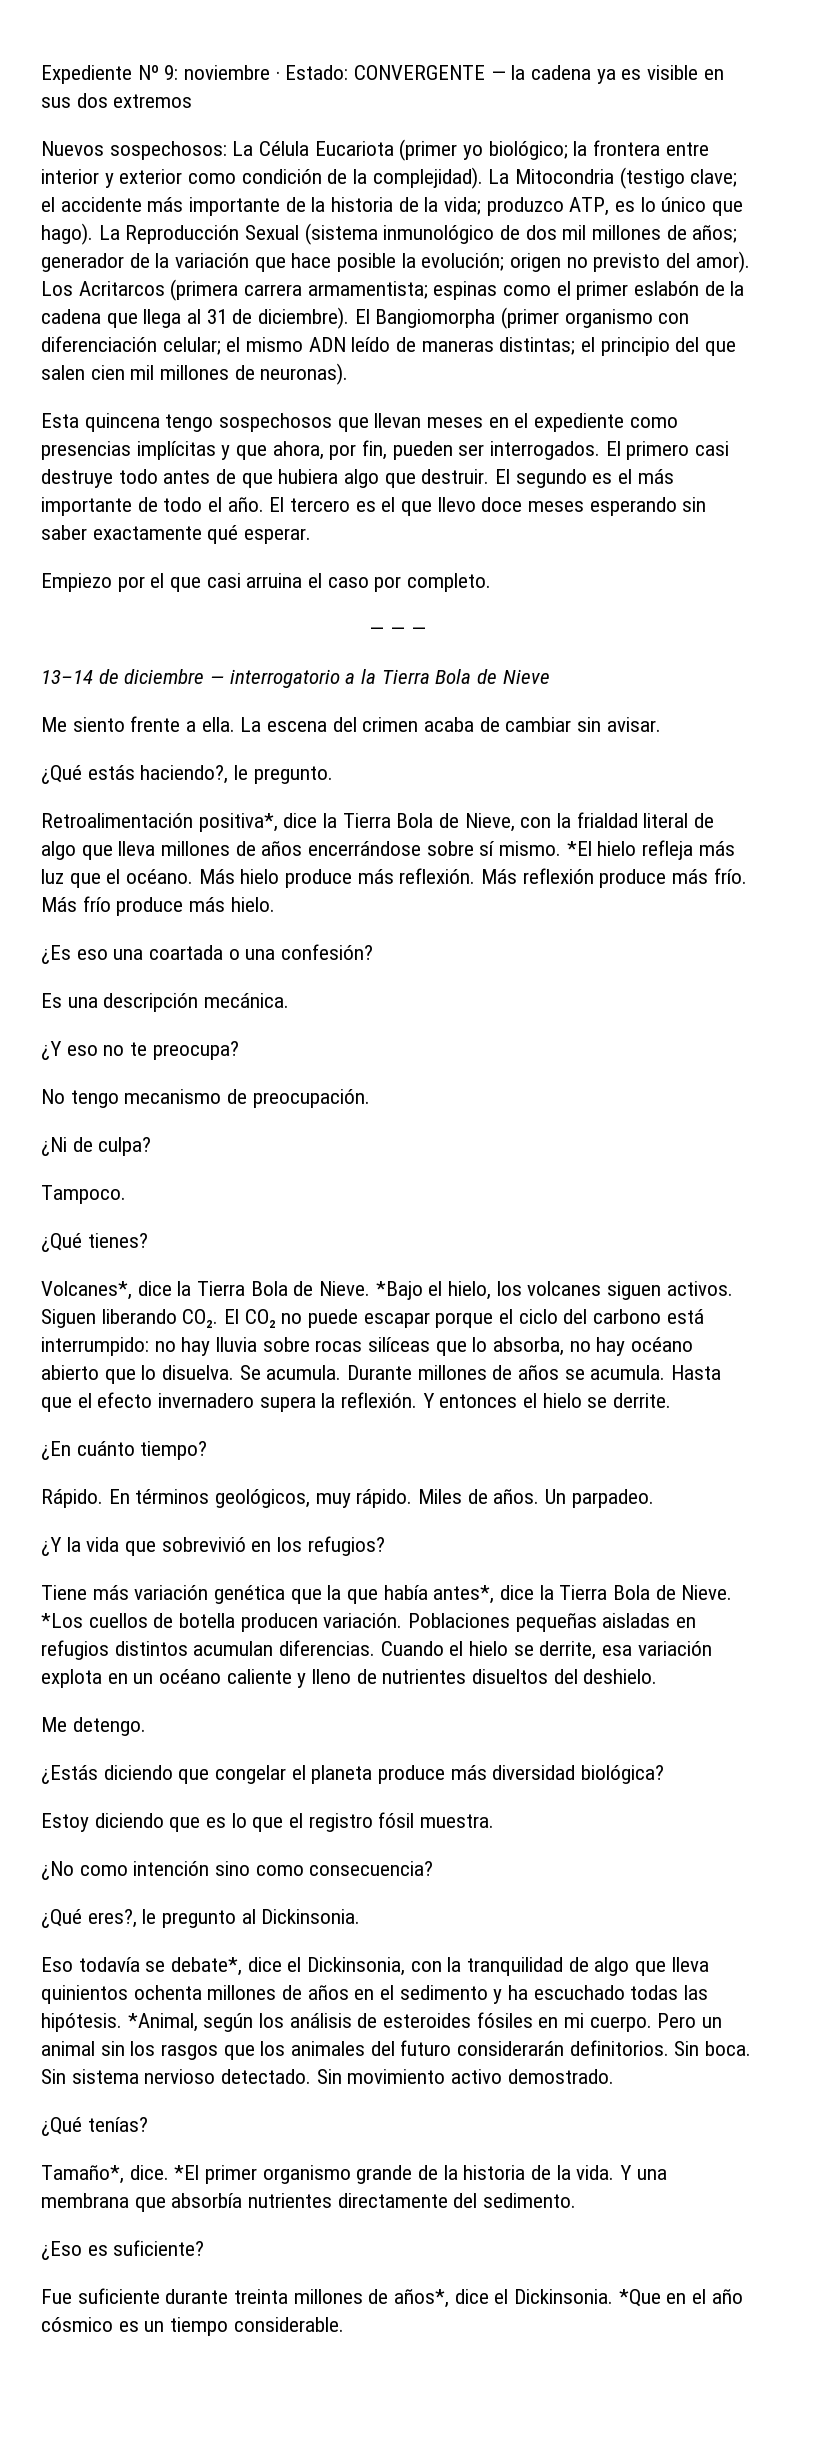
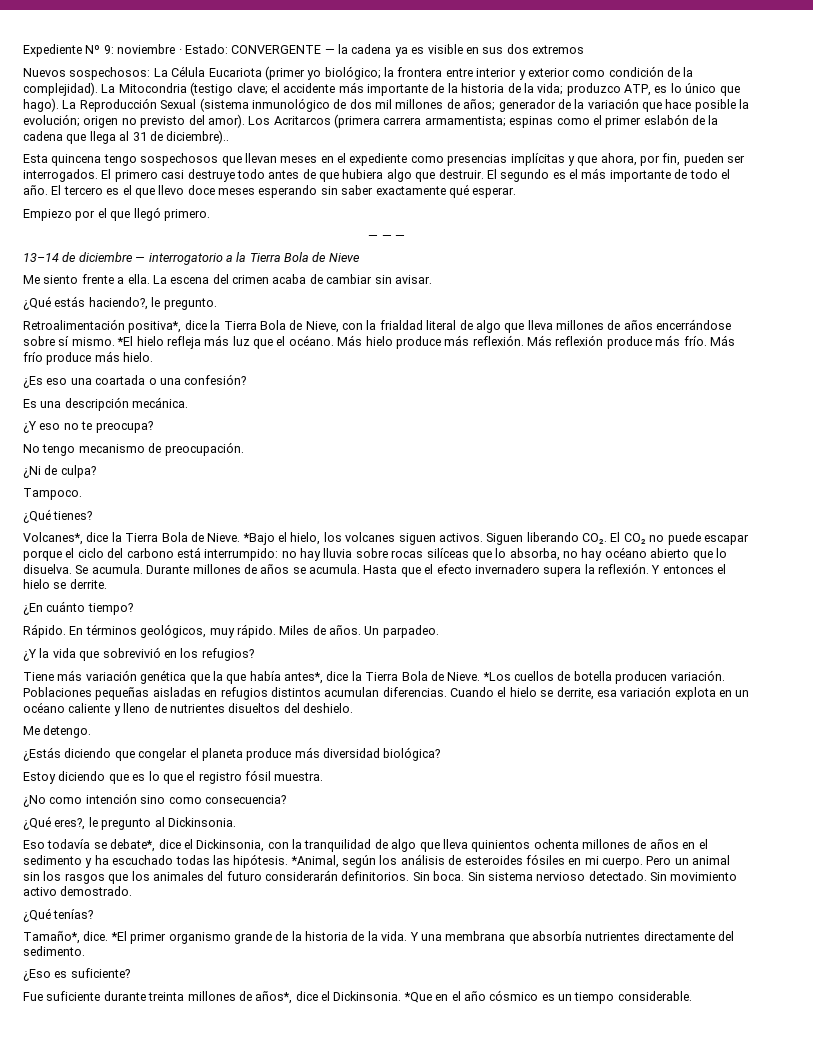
- Los Acritarcos (primera carrera armamentista; espinas como el primer eslabón de la cadena que llega al 31 de diciembre). El Bangiomorpha (primer organismo con diferenciación celular; el mismo ADN leído de maneras distintas; el principio del que salen cien mil millones de neuronas).
+ Los Acritarcos (primera carrera armamentista; espinas como el primer eslabón de la cadena que llega al 31 de diciembre)..
- Empiezo por el que casi arruina el caso por completo.
+ Empiezo por el que llegó primero.

